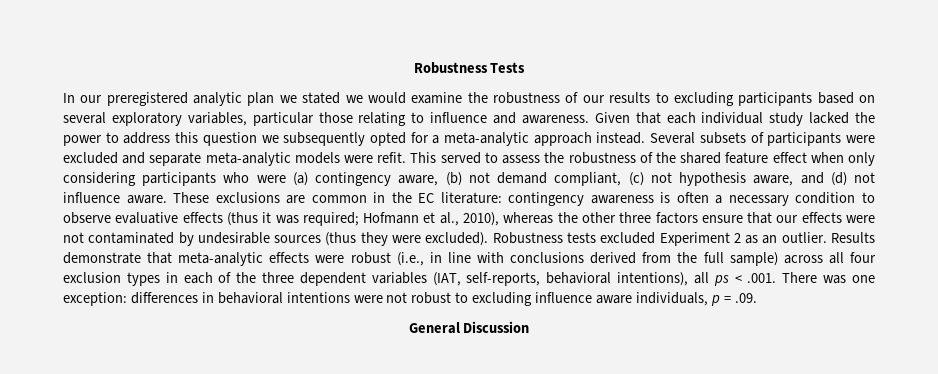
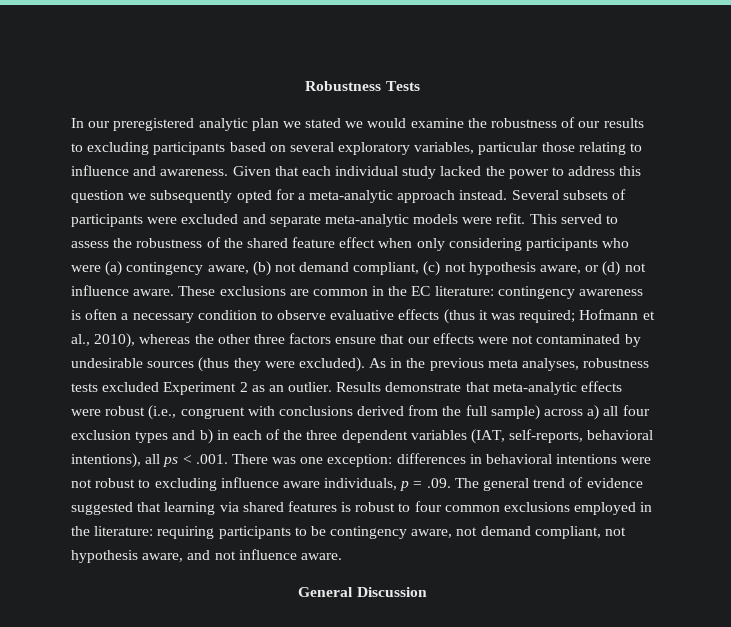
- This served to assess the robustness of the shared feature effect when only considering participants who were (a) contingency aware, (b) not demand compliant, (c) not hypothesis aware, and (d) not influence aware.
+ This served to assess the robustness of the shared feature effect when only considering participants who were (a) contingency aware, (b) not demand compliant, (c) not hypothesis aware, or (d) not influence aware.
- Robustness tests excluded Experiment 2 as an outlier.
+ As in the previous meta analyses, robustness tests excluded Experiment 2 as an outlier.
- Results demonstrate that meta-analytic effects were robust (i.e., in line with conclusions derived from the full sample) across all four exclusion types in each of the three dependent variables (IAT, self-reports, behavioral intentions), all ps < .001. There was one exception: differences in behavioral intentions were not robust to excluding influence aware individuals, p = .09.
+ Results demonstrate that meta-analytic effects were robust (i.e., congruent with conclusions derived from the full sample) across a) all four exclusion types and b) in each of the three dependent variables (IAT, self-reports, behavioral intentions), all ps < .001. There was one exception: differences in behavioral intentions were not robust to excluding influence aware individuals, p = .09. The general trend of evidence suggested that learning via shared features is robust to four common exclusions employed in the literature: requiring participants to be contingency aware, not demand compliant, not hypothesis aware, and not influence aware.

